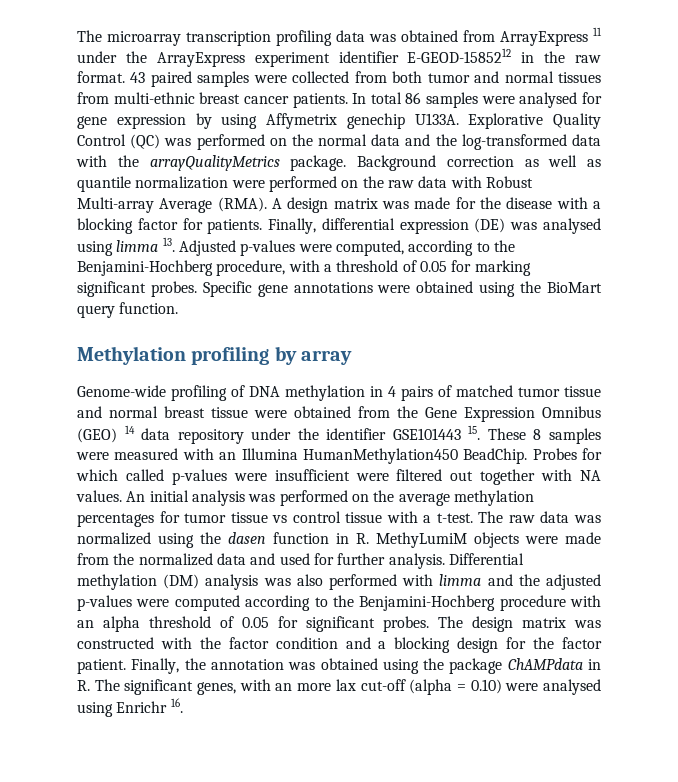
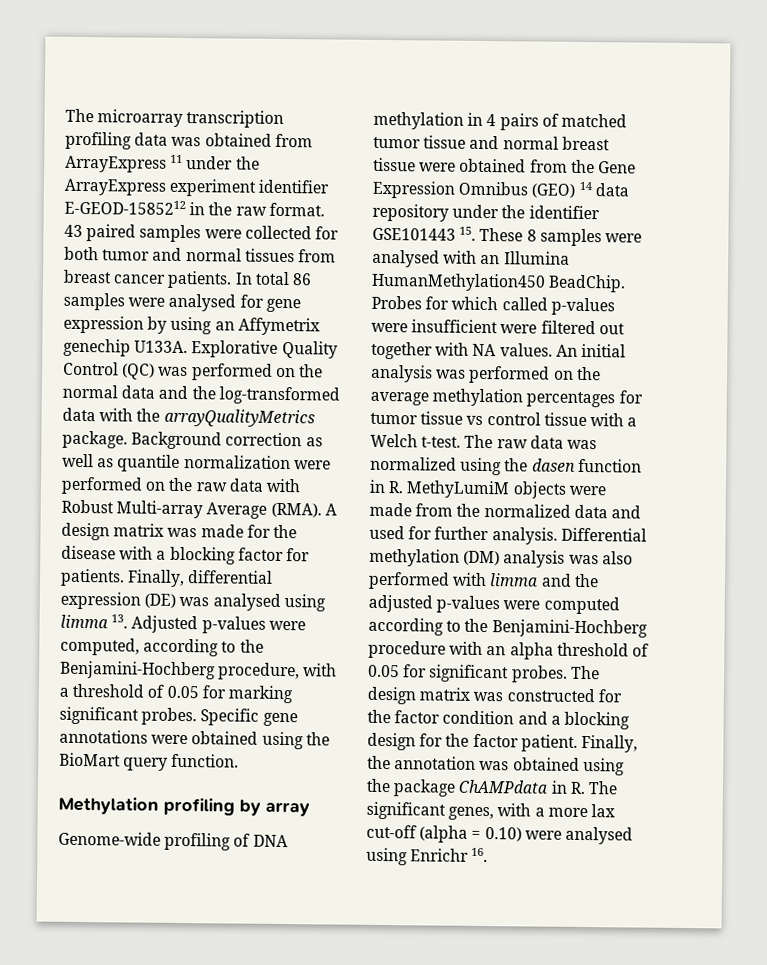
- 43 paired samples were collected from both tumor and normal tissues from multi-ethnic breast cancer patients.
+ 43 paired samples were collected for both tumor and normal tissues from breast cancer patients.
- In total 86 samples were analysed for gene expression by using Affymetrix genechip U133A.
+ In total 86 samples were analysed for gene expression by using an Affymetrix genechip U133A.
- Genome-wide profiling of DNA methylation in 4 pairs of matched tumor tissue and normal breast tissue were obtained from the Gene Expression Omnibus (GEO) 14 data repository under the identifier GSE101443 15. These 8 samples were measured with an Illumina HumanMethylation450 BeadChip.
+ Genome-wide profiling of DNA methylation in 4 pairs of matched tumor tissue and normal breast tissue were obtained from the Gene Expression Omnibus (GEO) 14 data repository under the identifier GSE101443 15. These 8 samples were analysed with an Illumina HumanMethylation450 BeadChip.
- An initial analysis was performed on the average methylation percentages for tumor tissue vs control tissue with a t-test.
+ An initial analysis was performed on the average methylation percentages for tumor tissue vs control tissue with a Welch t-test.
- The design matrix was constructed with the factor condition and a blocking design for the factor patient.
+ The design matrix was constructed for the factor condition and a blocking design for the factor patient.
- Finally, the annotation was obtained using the package ChAMPdata in R. The significant genes, with an more lax cut-off (alpha = 0.10) were analysed using Enrichr 16.
+ Finally, the annotation was obtained using the package ChAMPdata in R. The significant genes, with a more lax cut-off (alpha = 0.10) were analysed using Enrichr 16.

